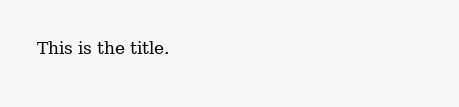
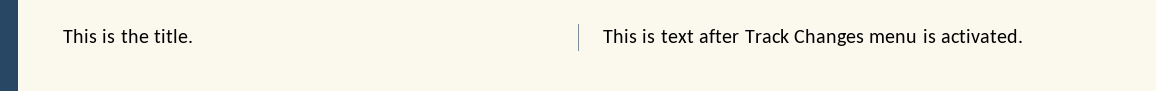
+ This is text after Track Changes menu is activated.

